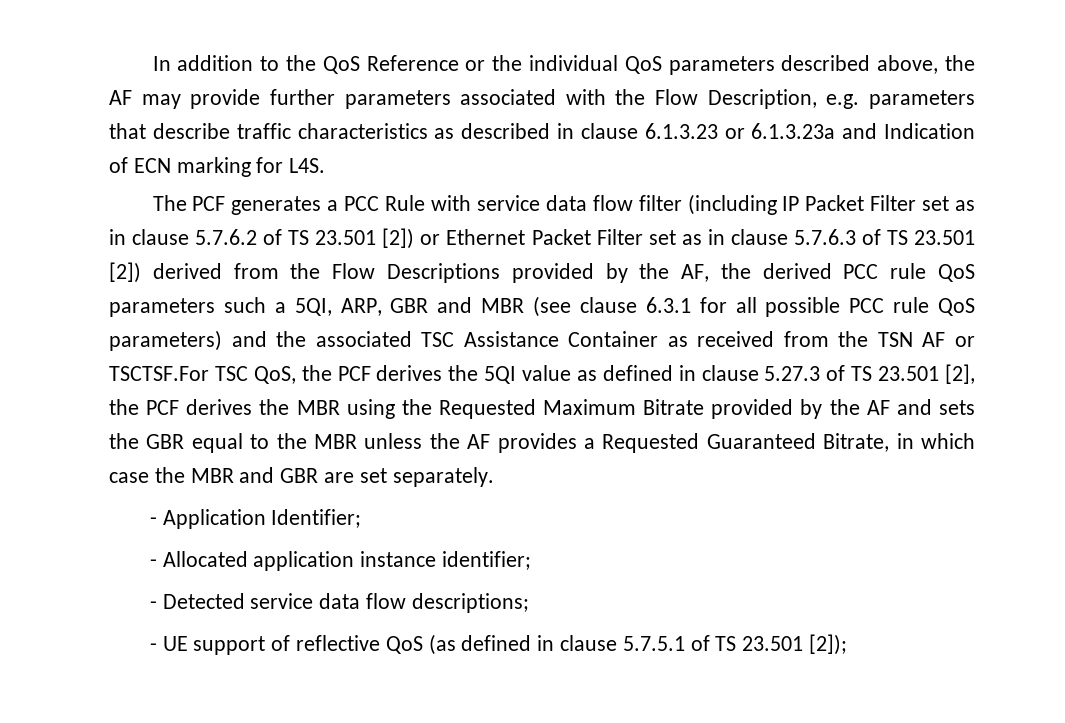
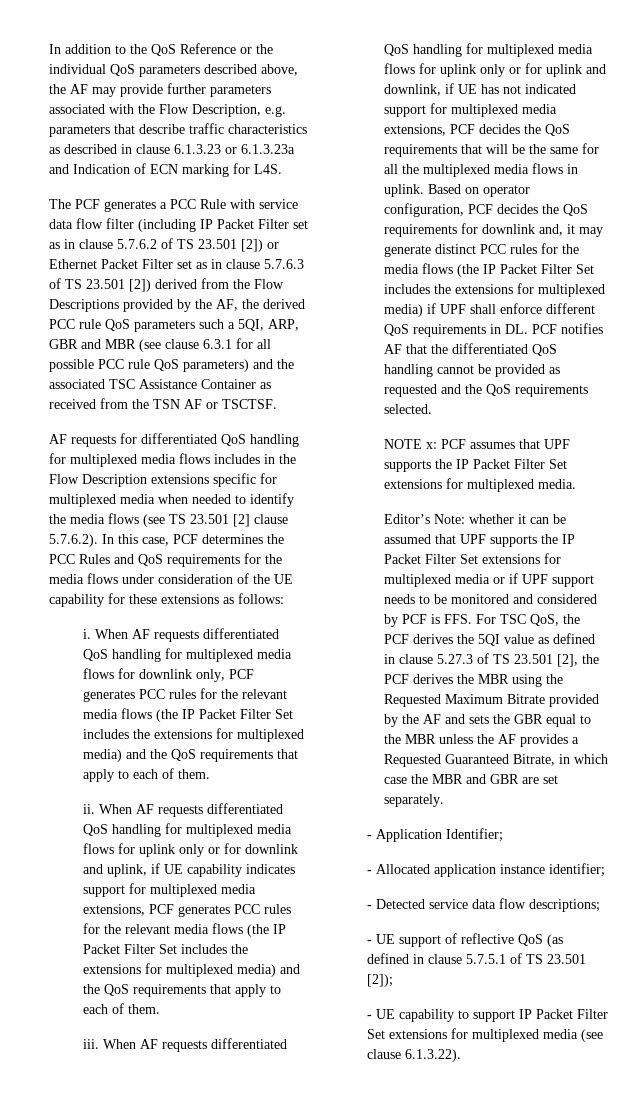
- The PCF generates a PCC Rule with service data flow filter (including IP Packet Filter set as in clause 5.7.6.2 of TS 23.501 [2]) or Ethernet Packet Filter set as in clause 5.7.6.3 of TS 23.501 [2]) derived from the Flow Descriptions provided by the AF, the derived PCC rule QoS parameters such a 5QI, ARP, GBR and MBR (see clause 6.3.1 for all possible PCC rule QoS parameters) and the associated TSC Assistance Container as received from the TSN AF or TSCTSF.For TSC QoS, the PCF derives the 5QI value as defined in clause 5.27.3 of TS 23.501 [2], the PCF derives the MBR using the Requested Maximum Bitrate provided by the AF and sets the GBR equal to the MBR unless the AF provides a Requested Guaranteed Bitrate, in which case the MBR and GBR are set separately.
+ The PCF generates a PCC Rule with service data flow filter (including IP Packet Filter set as in clause 5.7.6.2 of TS 23.501 [2]) or Ethernet Packet Filter set as in clause 5.7.6.3 of TS 23.501 [2]) derived from the Flow Descriptions provided by the AF, the derived PCC rule QoS parameters such a 5QI, ARP, GBR and MBR (see clause 6.3.1 for all possible PCC rule QoS parameters) and the associated TSC Assistance Container as received from the TSN AF or TSCTSF.
+ AF requests for differentiated QoS handling for multiplexed media flows includes in the Flow Description extensions specific for multiplexed media when needed to identify the media flows (see TS 23.501 [2] clause 5.7.6.2). In this case, PCF determines the PCC Rules and QoS requirements for the media flows under consideration of the UE capability for these extensions as follows:
+ i. When AF requests differentiated QoS handling for multiplexed media flows for downlink only, PCF generates PCC rules for the relevant media flows (the IP Packet Filter Set includes the extensions for multiplexed media) and the QoS requirements that apply to each of them.
+ ii. When AF requests differentiated QoS handling for multiplexed media flows for uplink only or for downlink and uplink, if UE capability indicates support for multiplexed media extensions, PCF generates PCC rules for the relevant media flows (the IP Packet Filter Set includes the extensions for multiplexed media) and the QoS requirements that apply to each of them.
+ iii. When AF requests differentiated QoS handling for multiplexed media flows for uplink only or for uplink and downlink, if UE has not indicated support for multiplexed media extensions, PCF decides the QoS requirements that will be the same for all the multiplexed media flows in uplink. Based on operator configuration, PCF decides the QoS requirements for downlink and, it may generate distinct PCC rules for the media flows (the IP Packet Filter Set includes the extensions for multiplexed media) if UPF shall enforce different QoS requirements in DL. PCF notifies AF that the differentiated QoS handling cannot be provided as requested and the QoS requirements selected.
+ NOTE x: PCF assumes that UPF supports the IP Packet Filter Set extensions for multiplexed media.
+ Editor’s Note: whether it can be assumed that UPF supports the IP Packet Filter Set extensions for multiplexed media or if UPF support needs to be monitored and considered by PCF is FFS. For TSC QoS, the PCF derives the 5QI value as defined in clause 5.27.3 of TS 23.501 [2], the PCF derives the MBR using the Requested Maximum Bitrate provided by the AF and sets the GBR equal to the MBR unless the AF provides a Requested Guaranteed Bitrate, in which case the MBR and GBR are set separately.
+ - UE capability to support IP Packet Filter Set extensions for multiplexed media (see clause 6.1.3.22).

